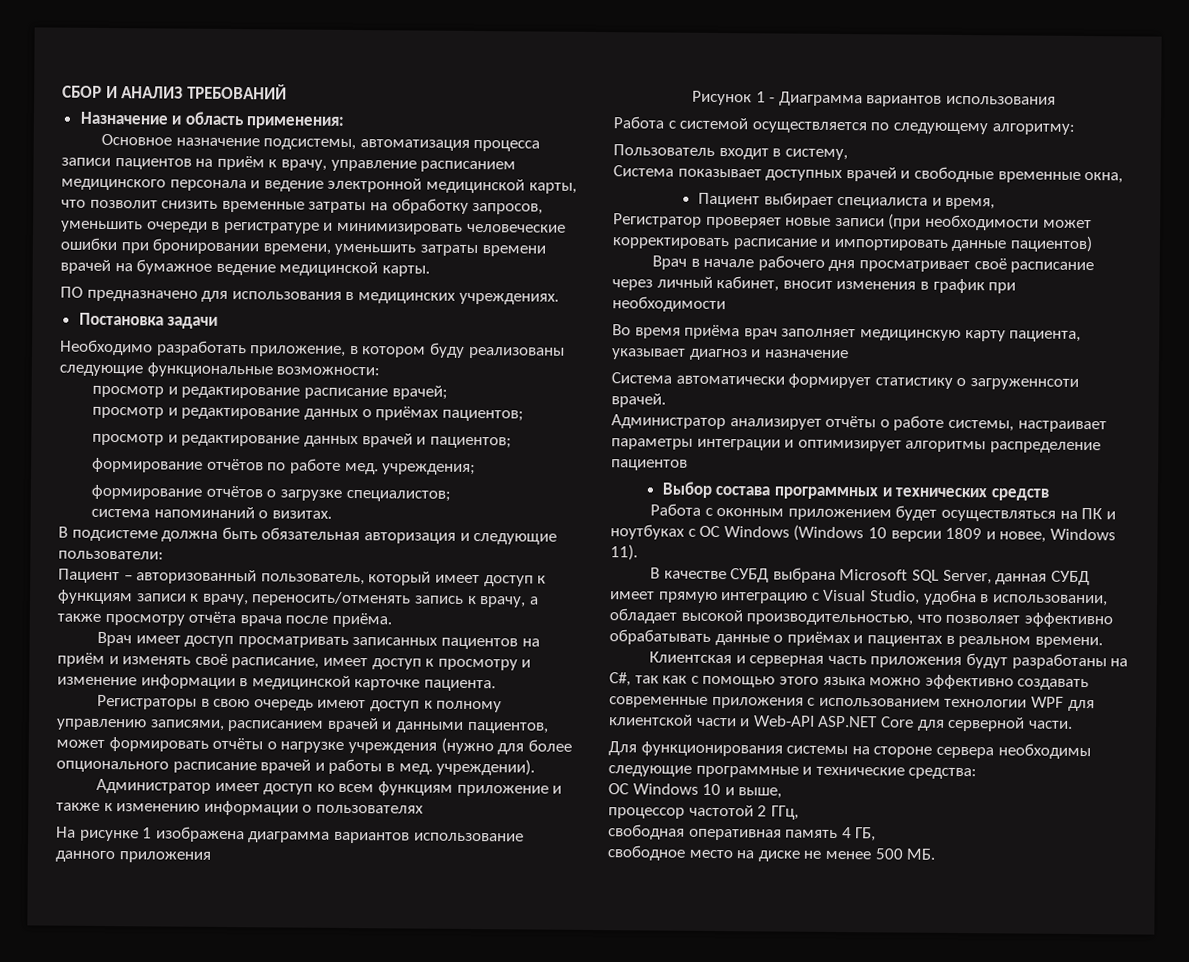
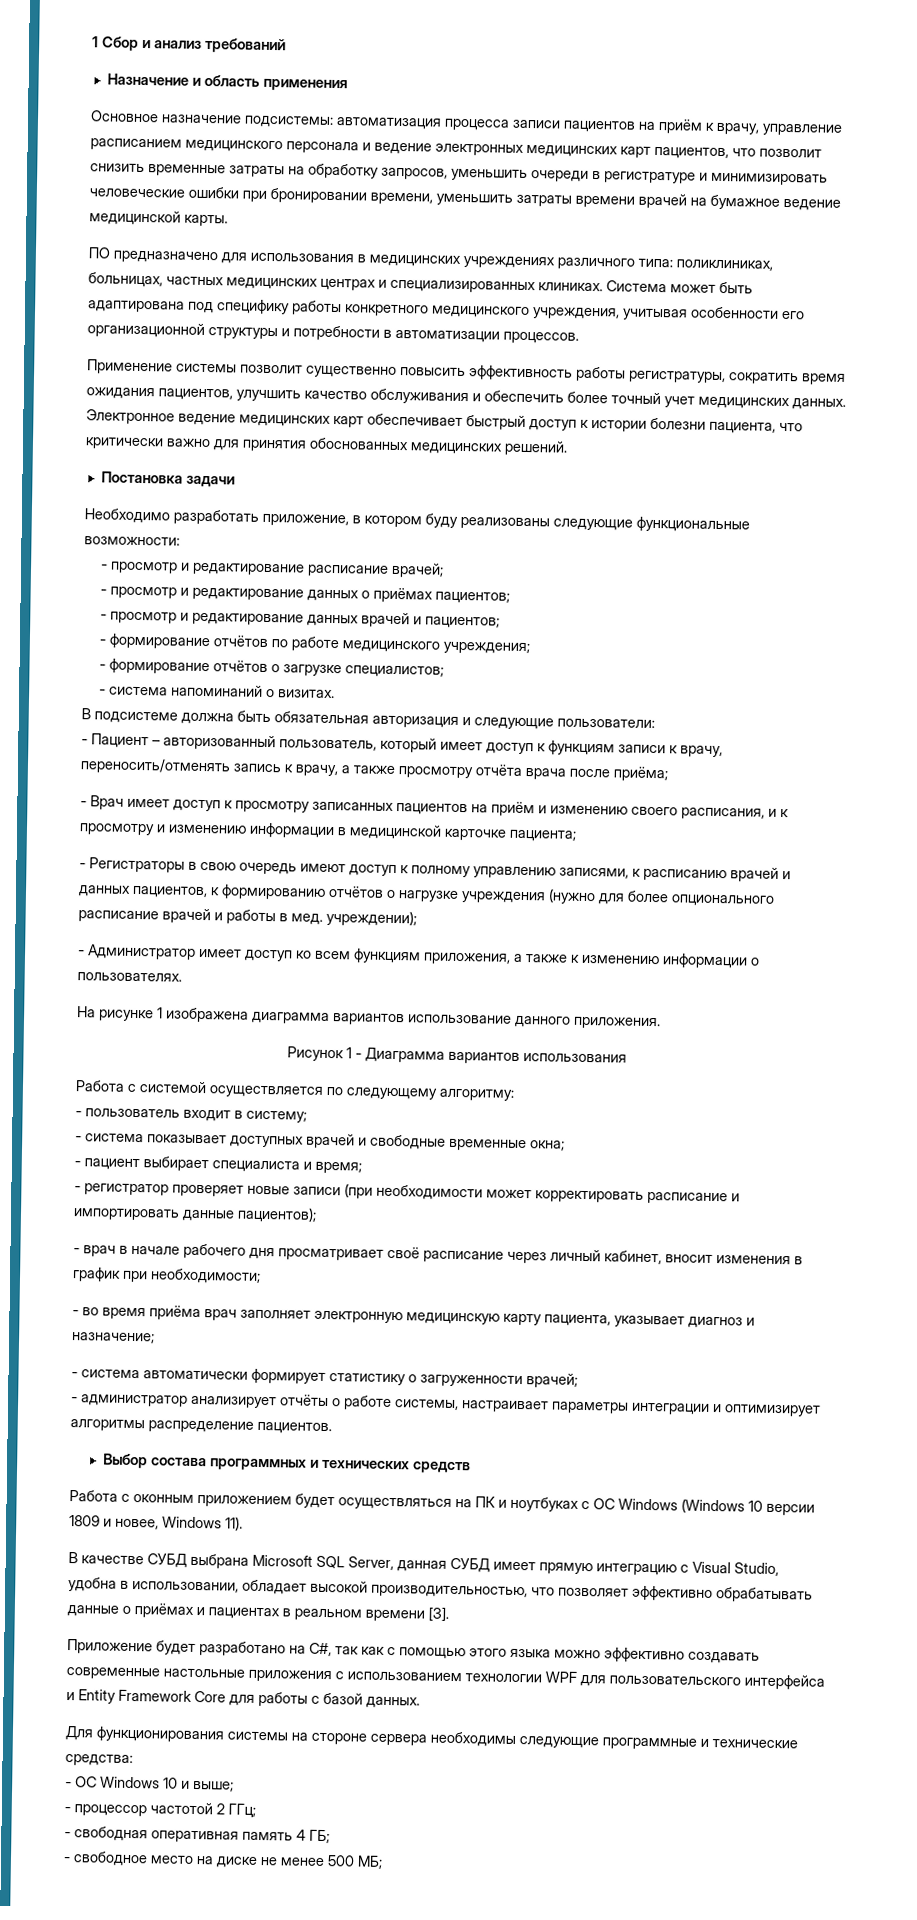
- CБОР И АНАЛИЗ ТРЕБОВАНИЙ
+ 1 Сбор и анализ требований
- Назначение и область применения:
+ Назначение и область применения
- Основное назначение подсистемы, автоматизация процесса записи пациентов на приём к врачу, управление расписанием медицинского персонала и ведение электронной медицинской карты, что позволит снизить временные затраты на обработку запросов, уменьшить очереди в регистратуре и минимизировать человеческие ошибки при бронировании времени, уменьшить затраты времени врачей на бумажное ведение медицинской карты.
+ Основное назначение подсистемы: автоматизация процесса записи пациентов на приём к врачу, управление расписанием медицинского персонала и ведение электронных медицинских карт пациентов, что позволит снизить временные затраты на обработку запросов, уменьшить очереди в регистратуре и минимизировать человеческие ошибки при бронировании времени, уменьшить затраты времени врачей на бумажное ведение медицинской карты.
- ПО предназначено для использования в медицинских учреждениях.
+ ПО предназначено для использования в медицинских учреждениях различного типа: поликлиниках, больницах, частных медицинских центрах и специализированных клиниках. Система может быть адаптирована под специфику работы конкретного медицинского учреждения, учитывая особенности его организационной структуры и потребности в автоматизации процессов.
+ Применение системы позволит существенно повысить эффективность работы регистратуры, сократить время ожидания пациентов, улучшить качество обслуживания и обеспечить более точный учет медицинских данных. Электронное ведение медицинских карт обеспечивает быстрый доступ к истории болезни пациента, что критически важно для принятия обоснованных медицинских решений.
- просмотр и редактирование расписание врачей;
+ - просмотр и редактирование расписание врачей;
- просмотр и редактирование данных о приёмах пациентов;
+ - просмотр и редактирование данных о приёмах пациентов;
- просмотр и редактирование данных врачей и пациентов;
+ - просмотр и редактирование данных врачей и пациентов;
- формирование отчётов по работе мед. учреждения;
+ - формирование отчётов по работе медицинского учреждения;
- формирование отчётов о загрузке специалистов;
+ - формирование отчётов о загрузке специалистов;
- система напоминаний о визитах.
+ - система напоминаний о визитах.
- Пациент – авторизованный пользователь, который имеет доступ к функциям записи к врачу, переносить/отменять запись к врачу, а также просмотру отчёта врача после приёма.
- Врач имеет доступ просматривать записанных пациентов на приём и изменять своё расписание, имеет доступ к просмотру и изменение информации в медицинской карточке пациента.
- Регистраторы в свою очередь имеют доступ к полному управлению записями, расписанием врачей и данными пациентов, может формировать отчёты о нагрузке учреждения (нужно для более опционального расписание врачей и работы в мед. учреждении).
- Администратор имеет доступ ко всем функциям приложение и также к изменению информации о пользователях
+ - Пациент – авторизованный пользователь, который имеет доступ к функциям записи к врачу, переносить/отменять запись к врачу, а также просмотру отчёта врача после приёма;
+ - Врач имеет доступ к просмотру записанных пациентов на приём и изменению своего расписания, и к просмотру и изменению информации в медицинской карточке пациента;
+ - Регистраторы в свою очередь имеют доступ к полному управлению записями, к расписанию врачей и данных пациентов, к формированию отчётов о нагрузке учреждения (нужно для более опционального расписание врачей и работы в мед. учреждении);
+ - Администратор имеет доступ ко всем функциям приложения, а также к изменению информации о пользователях.
- На рисунке 1 изображена диаграмма вариантов использование данного приложения
+ На рисунке 1 изображена диаграмма вариантов использование данного приложения.
- Пользователь входит в систему,
- Система показывает доступных врачей и свободные временные окна,
- Пациент выбирает специалиста и время,
- Регистратор проверяет новые записи (при необходимости может корректировать расписание и импортировать данные пациентов)
- Врач в начале рабочего дня просматривает своё расписание через личный кабинет, вносит изменения в график при необходимости
- Во время приёма врач заполняет медицинскую карту пациента, указывает диагноз и назначение
- Система автоматически формирует статистику о загруженнсоти врачей.
- Администратор анализирует отчёты о работе системы, настраивает параметры интеграции и оптимизирует алгоритмы распределение пациентов
+ - пользователь входит в систему;
+ - система показывает доступных врачей и свободные временные окна;
+ - пациент выбирает специалиста и время;
+ - регистратор проверяет новые записи (при необходимости может корректировать расписание и импортировать данные пациентов);
+ - врач в начале рабочего дня просматривает своё расписание через личный кабинет, вносит изменения в график при необходимости;
+ - во время приёма врач заполняет электронную медицинскую карту пациента, указывает диагноз и назначение;
+ - система автоматически формирует статистику о загруженности врачей;
+ - администратор анализирует отчёты о работе системы, настраивает параметры интеграции и оптимизирует алгоритмы распределение пациентов.
- В качестве СУБД выбрана Microsoft SQL Server, данная СУБД имеет прямую интеграцию с Visual Studio, удобна в использовании, обладает высокой производительностью, что позволяет эффективно обрабатывать данные о приёмах и пациентах в реальном времени.
- Клиентская и серверная часть приложения будут разработаны на C#, так как с помощью этого языка можно эффективно создавать современные приложения с использованием технологии WPF для клиентской части и Web-API ASP.NET Core для серверной части.
+ В качестве СУБД выбрана Microsoft SQL Server, данная СУБД имеет прямую интеграцию с Visual Studio, удобна в использовании, обладает высокой производительностью, что позволяет эффективно обрабатывать данные о приёмах и пациентах в реальном времени [3].
+ Приложение будет разработано на C#, так как с помощью этого языка можно эффективно создавать современные настольные приложения с использованием технологии WPF для пользовательского интерфейса и Entity Framework Core для работы с базой данных.
- ОС Windows 10 и выше,
- процессор частотой 2 ГГц,
- свободная оперативная память 4 ГБ,
- свободное место на диске не менее 500 МБ.
+ - ОС Windows 10 и выше;
+ - процессор частотой 2 ГГц;
+ - свободная оперативная память 4 ГБ;
+ - свободное место на диске не менее 500 МБ;

